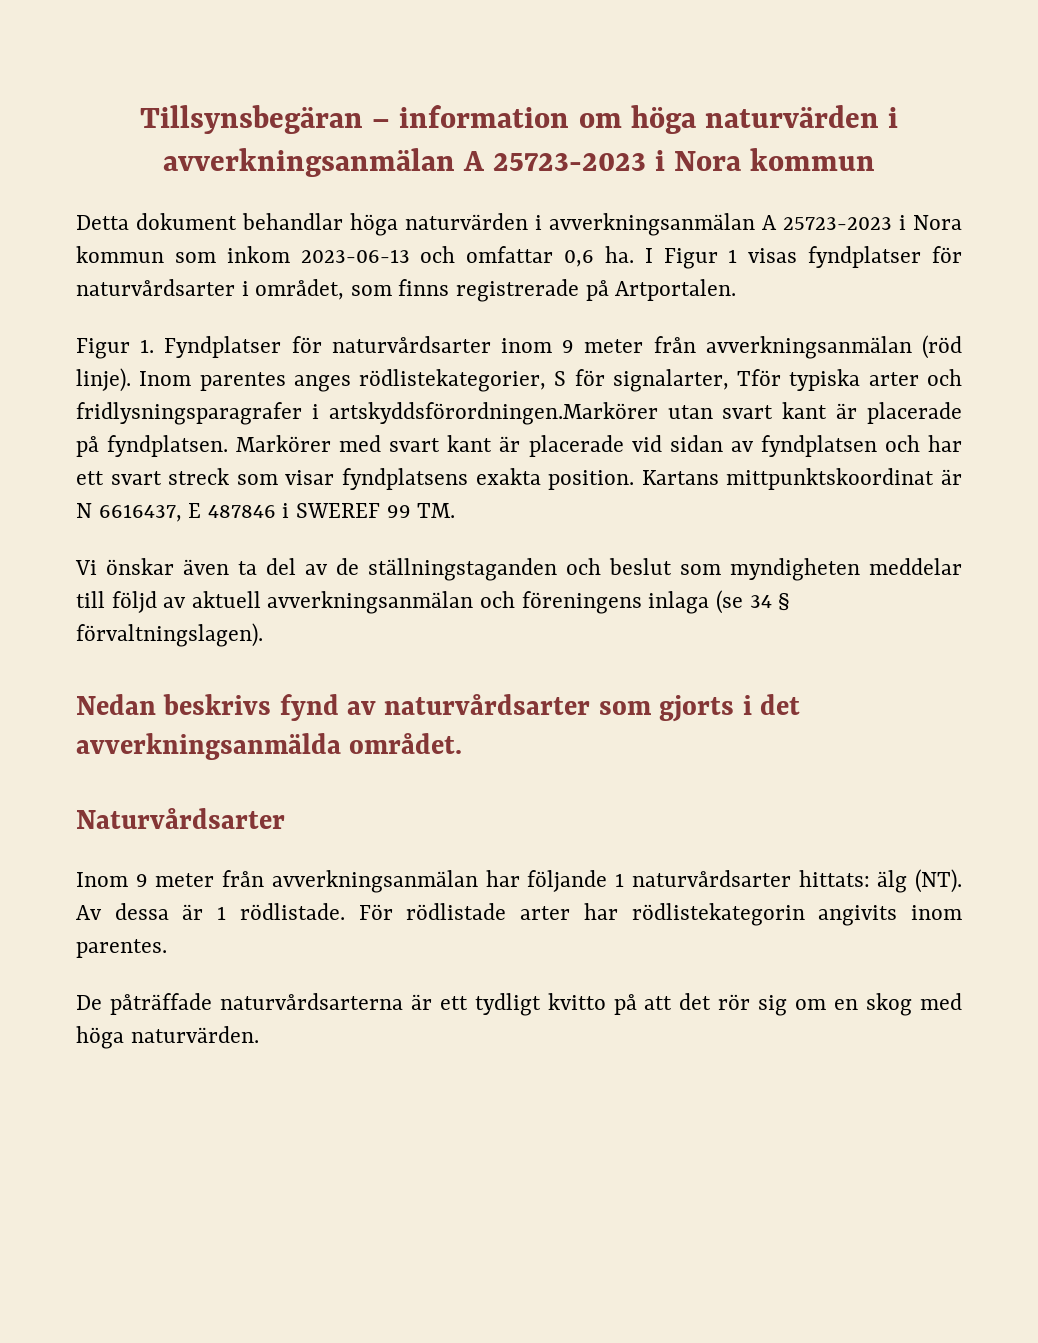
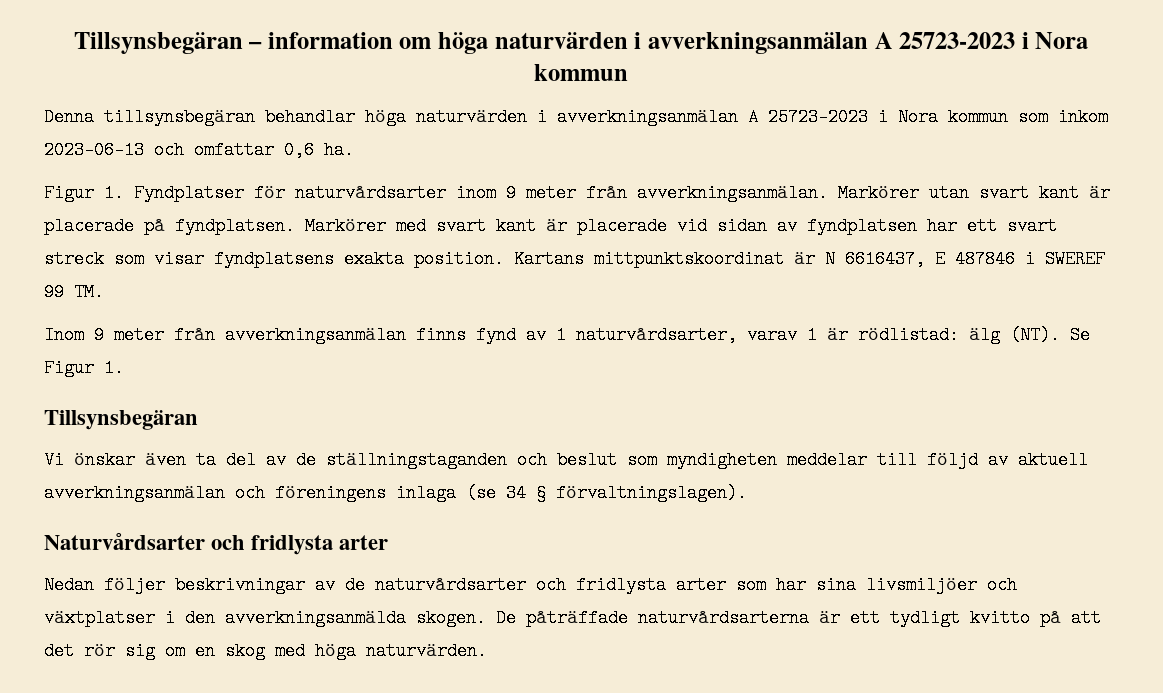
- Detta dokument behandlar höga naturvärden i avverkningsanmälan A 25723-2023 i Nora kommun som inkom 2023-06-13 och omfattar 0,6 ha. I Figur 1 visas fyndplatser för naturvårdsarter i området, som finns registrerade på Artportalen.
+ Denna tillsynsbegäran behandlar höga naturvärden i avverkningsanmälan A 25723-2023 i Nora kommun som inkom 2023-06-13 och omfattar 0,6 ha.
- Figur 1. Fyndplatser för naturvårdsarter inom 9 meter från avverkningsanmälan (röd linje). Inom parentes anges rödlistekategorier, S för signalarter, Tför typiska arter och fridlysningsparagrafer i artskyddsförordningen.Markörer utan svart kant är placerade på fyndplatsen.
+ Figur 1. Fyndplatser för naturvårdsarter inom 9 meter från avverkningsanmälan. Markörer utan svart kant är placerade på fyndplatsen.
- Markörer med svart kant är placerade vid sidan av fyndplatsen och har ett svart streck som visar fyndplatsens exakta position.
+ Markörer med svart kant är placerade vid sidan av fyndplatsen har ett svart streck som visar fyndplatsens exakta position.
+ Inom 9 meter från avverkningsanmälan finns fynd av 1 naturvårdsarter, varav 1 är rödlistad: älg (NT). Se Figur 1.
+ Tillsynsbegäran
- Nedan beskrivs fynd av naturvårdsarter som gjorts i det avverkningsanmälda området.
- Naturvårdsarter
- Inom 9 meter från avverkningsanmälan har följande 1 naturvårdsarter hittats: älg (NT). Av dessa är 1 rödlistade. För rödlistade arter har rödlistekategorin angivits inom parentes.
- De påträffade naturvårdsarterna är ett tydligt kvitto på att det rör sig om en skog med höga naturvärden.
+ Naturvårdsarter och fridlysta arter
+ Nedan följer beskrivningar av de naturvårdsarter och fridlysta arter som har sina livsmiljöer och växtplatser i den avverkningsanmälda skogen. De påträffade naturvårdsarterna är ett tydligt kvitto på att det rör sig om en skog med höga naturvärden.

